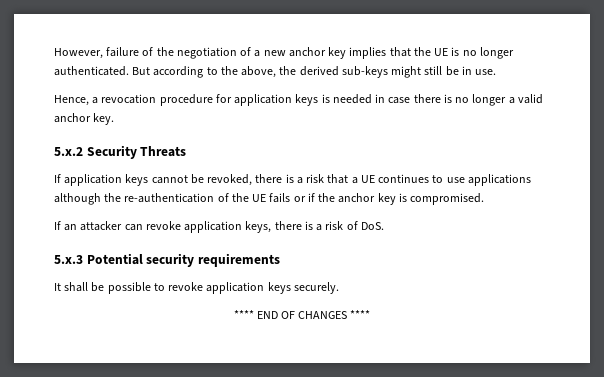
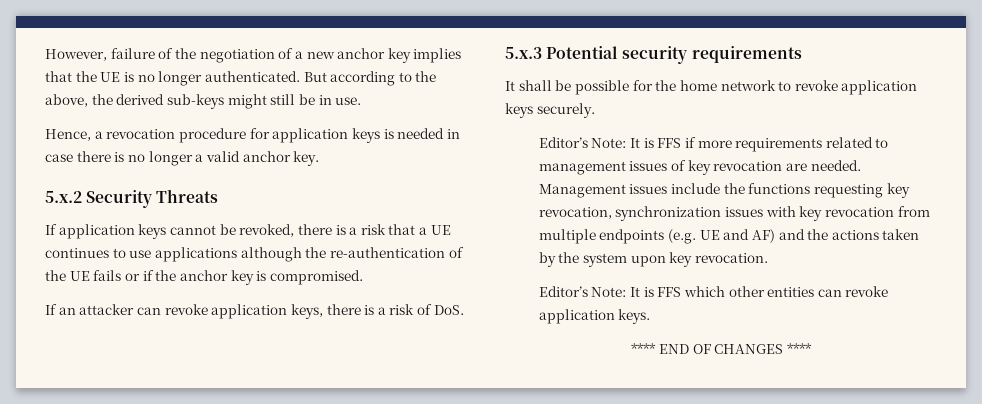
- It shall be possible to revoke application keys securely.
+ It shall be possible for the home network to revoke application keys securely.
+ Editor’s Note: It is FFS if more requirements related to management issues of key revocation are needed. Management issues include the functions requesting key revocation, synchronization issues with key revocation from multiple endpoints (e.g. UE and AF) and the actions taken by the system upon key revocation.
+ Editor’s Note: It is FFS which other entities can revoke application keys.

